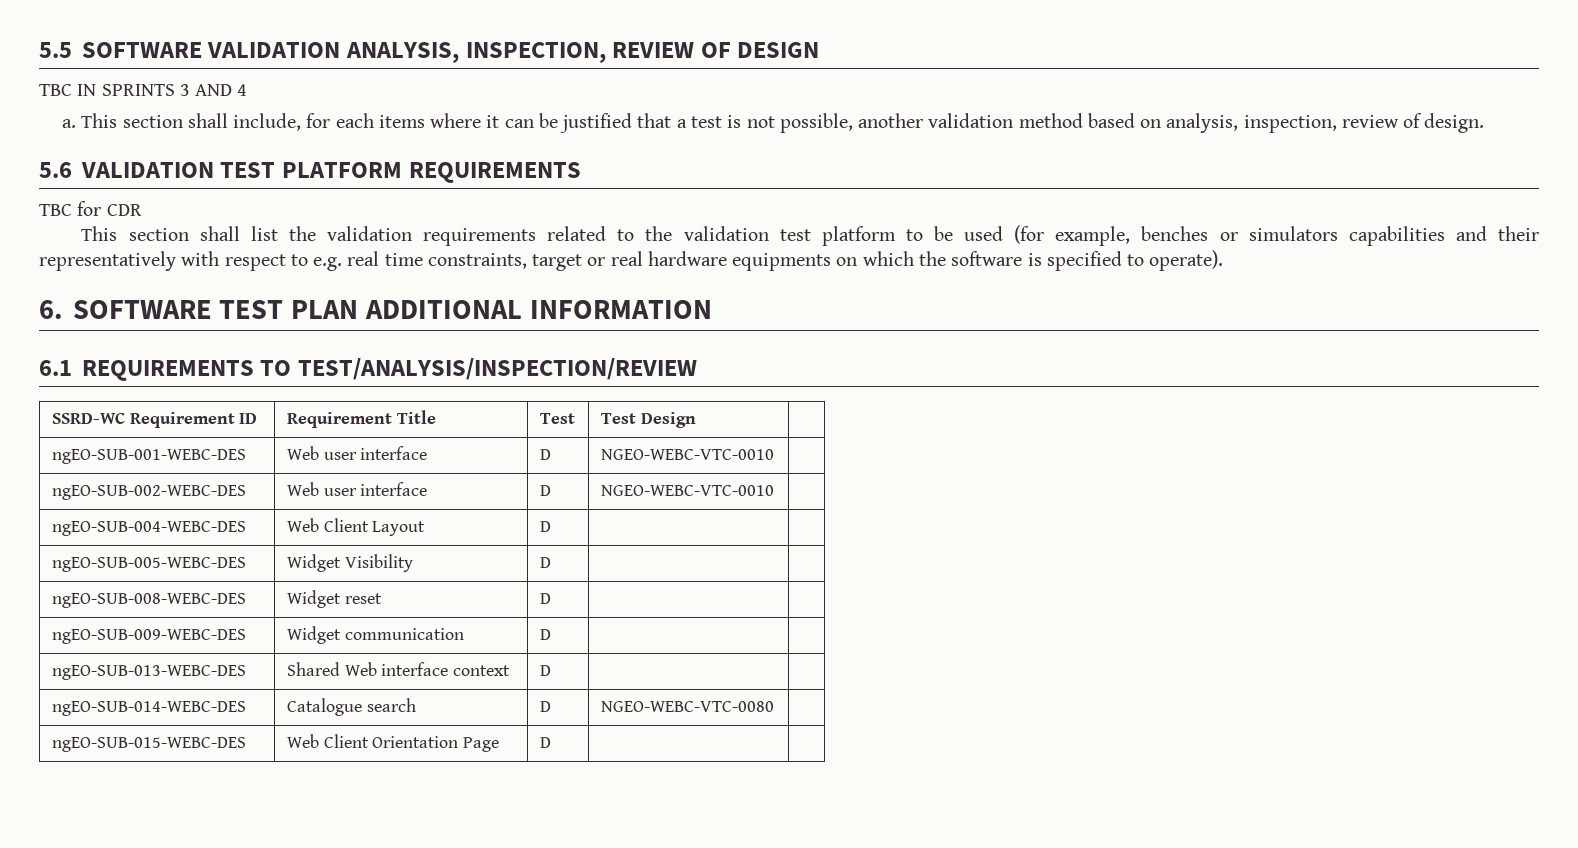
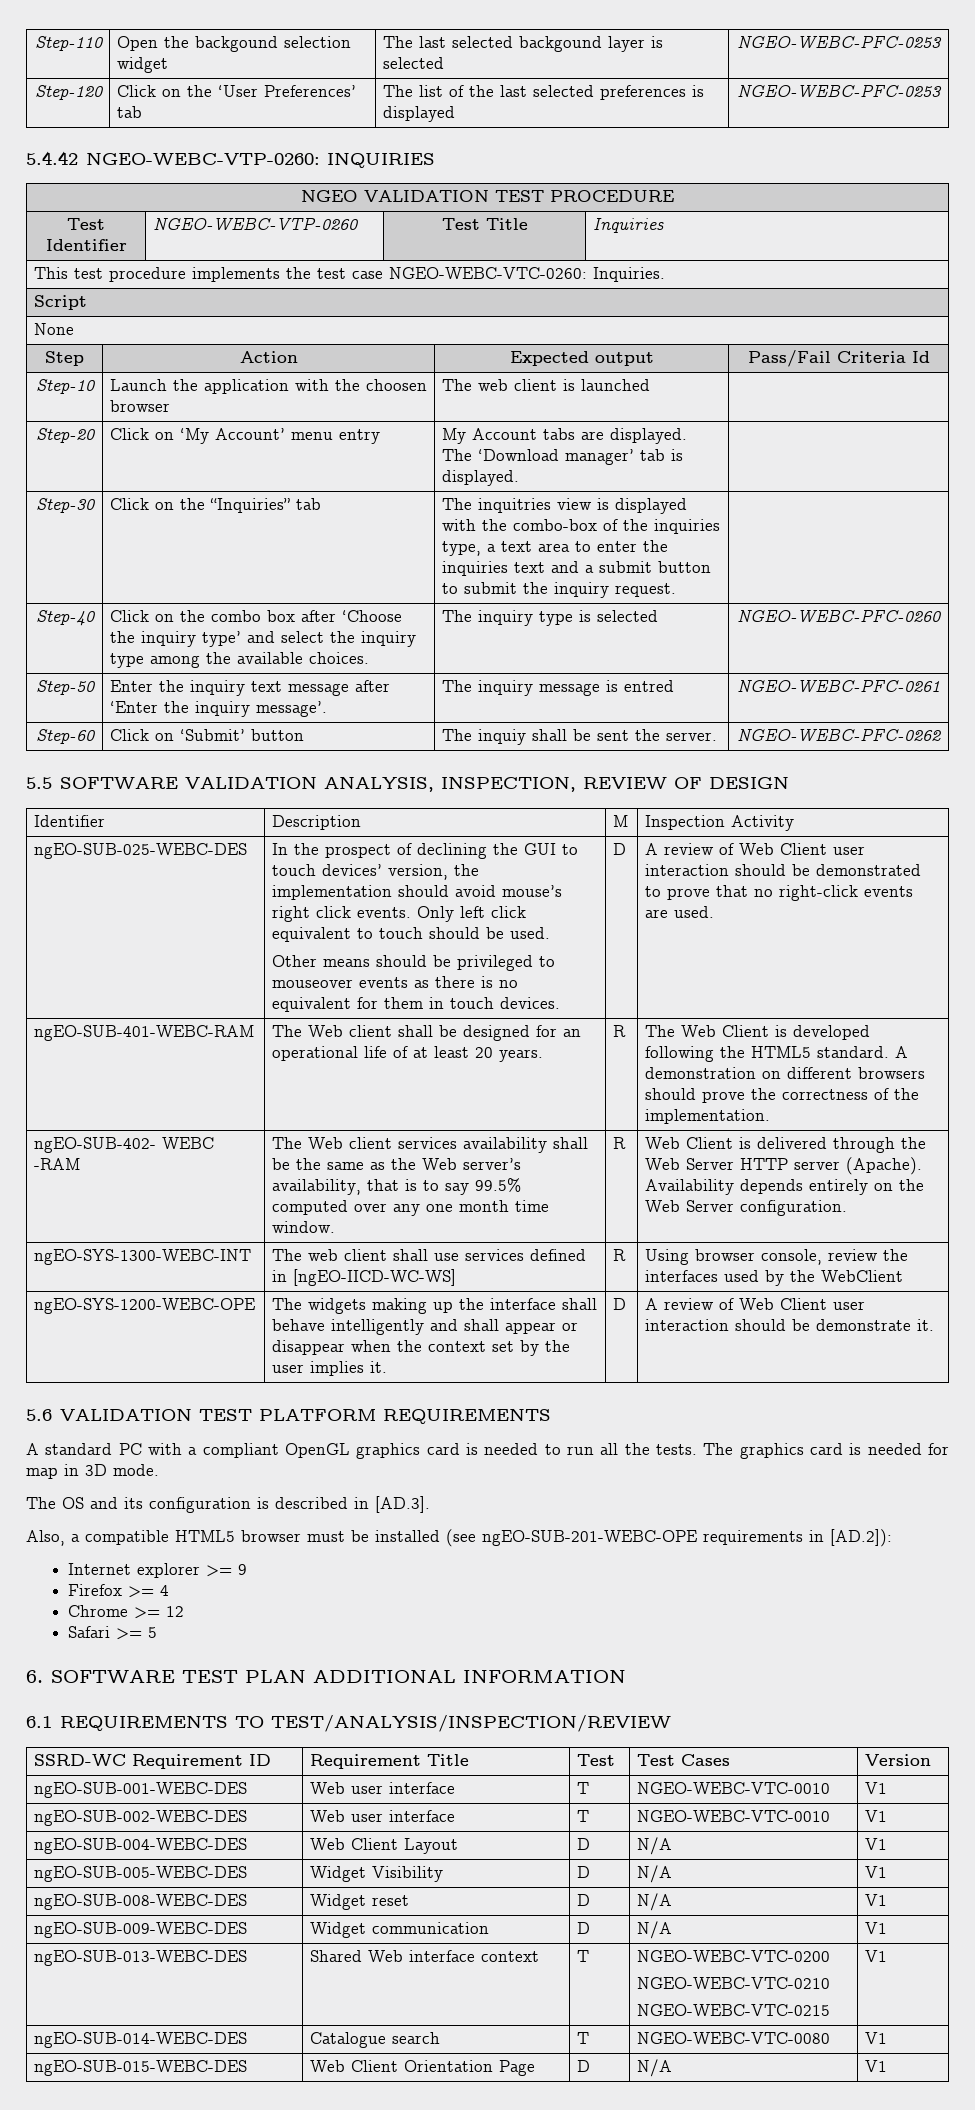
+ Step-110 | Open the backgound selection widget | The last selected backgound layer is selected | NGEO-WEBC-PFC-0253
+ Step-120 | Click on the ‘User Preferences’ tab | The list of the last selected preferences is displayed | NGEO-WEBC-PFC-0253
+ 5.4.42 NGEO-WEBC-VTP-0260: INQUIRIES
+ NGEO VALIDATION TEST PROCEDURE
+ Test Identifier | NGEO-WEBC-VTP-0260 | Test Title | Inquiries
+ This test procedure implements the test case NGEO-WEBC-VTC-0260: Inquiries.
+ Script
+ None
+ Step | Action | Expected output | Pass/Fail Criteria Id
+ Step-10 | Launch the application with the choosen browser | The web client is launched |
+ Step-20 | Click on ‘My Account’ menu entry | My Account tabs are displayed. The ‘Download manager’ tab is displayed. |
+ Step-30 | Click on the “Inquiries” tab | The inquitries view is displayed with the combo-box of the inquiries type, a text area to enter the inquiries text and a submit button to submit the inquiry request. |
+ Step-40 | Click on the combo box after ‘Choose the inquiry type’ and select the inquiry type among the available choices. | The inquiry type is selected | NGEO-WEBC-PFC-0260
+ Step-50 | Enter the inquiry text message after ‘Enter the inquiry message’. | The inquiry message is entred | NGEO-WEBC-PFC-0261
+ Step-60 | Click on ‘Submit’ button | The inquiy shall be sent the server. | NGEO-WEBC-PFC-0262
- TBC IN SPRINTS 3 AND 4
- a. This section shall include, for each items where it can be justified that a test is not possible, another validation method based on analysis, inspection, review of design.
+ Identifier | Description | M | Inspection Activity
+ ngEO-SUB-025-WEBC-DES | In the prospect of declining the GUI to touch devices’ version, the implementation should avoid mouse’s right click events. Only left click equivalent to touch should be used.
+ Other means should be privileged to mouseover events as there is no equivalent for them in touch devices. | D | A review of Web Client user interaction should be demonstrated to prove that no right-click events are used.
+ ngEO-SUB-401-WEBC-RAM | The Web client shall be designed for an operational life of at least 20 years. | R | The Web Client is developed following the HTML5 standard. A demonstration on different browsers should prove the correctness of the implementation.
+ ngEO-SUB-402- WEBC -RAM | The Web client services availability shall be the same as the Web server’s availability, that is to say 99.5% computed over any one month time window. | R | Web Client is delivered through the Web Server HTTP server (Apache). Availability depends entirely on the Web Server configuration.
+ ngEO-SYS-1300-WEBC-INT | The web client shall use services defined in [ngEO-IICD-WC-WS] | R | Using browser console, review the interfaces used by the WebClient
+ ngEO-SYS-1200-WEBC-OPE | The widgets making up the interface shall behave intelligently and shall appear or disappear when the context set by the user implies it. | D | A review of Web Client user interaction should be demonstrate it.
- TBC for CDR
- This section shall list the validation requirements related to the validation test platform to be used (for example, benches or simulators capabilities and their representatively with respect to e.g. real time constraints, target or real hardware equipments on which the software is specified to operate).
+ A standard PC with a compliant OpenGL graphics card is needed to run all the tests. The graphics card is needed for map in 3D mode.
+ The OS and its configuration is described in [AD.3].
+ Also, a compatible HTML5 browser must be installed (see ngEO-SUB-201-WEBC-OPE requirements in [AD.2]):
+ Internet explorer >= 9
+ Firefox >= 4
+ Chrome >= 12
+ Safari >= 5
- SSRD-WC Requirement ID | Requirement Title | Test | Test Design |
+ SSRD-WC Requirement ID | Requirement Title | Test | Test Cases | Version
- ngEO-SUB-001-WEBC-DES | Web user interface | D | NGEO-WEBC-VTC-0010 |
+ ngEO-SUB-001-WEBC-DES | Web user interface | T | NGEO-WEBC-VTC-0010 | V1
- ngEO-SUB-002-WEBC-DES | Web user interface | D | NGEO-WEBC-VTC-0010 |
+ ngEO-SUB-002-WEBC-DES | Web user interface | T | NGEO-WEBC-VTC-0010 | V1
- ngEO-SUB-004-WEBC-DES | Web Client Layout | D | |
+ ngEO-SUB-004-WEBC-DES | Web Client Layout | D | N/A | V1
- ngEO-SUB-005-WEBC-DES | Widget Visibility | D | |
+ ngEO-SUB-005-WEBC-DES | Widget Visibility | D | N/A | V1
- ngEO-SUB-008-WEBC-DES | Widget reset | D | |
+ ngEO-SUB-008-WEBC-DES | Widget reset | D | N/A | V1
- ngEO-SUB-009-WEBC-DES | Widget communication | D | |
+ ngEO-SUB-009-WEBC-DES | Widget communication | D | N/A | V1
- ngEO-SUB-013-WEBC-DES | Shared Web interface context | D | |
+ ngEO-SUB-013-WEBC-DES | Shared Web interface context | T | NGEO-WEBC-VTC-0200
+ NGEO-WEBC-VTC-0210
+ NGEO-WEBC-VTC-0215 | V1
- ngEO-SUB-014-WEBC-DES | Catalogue search | D | NGEO-WEBC-VTC-0080 |
+ ngEO-SUB-014-WEBC-DES | Catalogue search | T | NGEO-WEBC-VTC-0080 | V1
- ngEO-SUB-015-WEBC-DES | Web Client Orientation Page | D | |
+ ngEO-SUB-015-WEBC-DES | Web Client Orientation Page | D | N/A | V1

